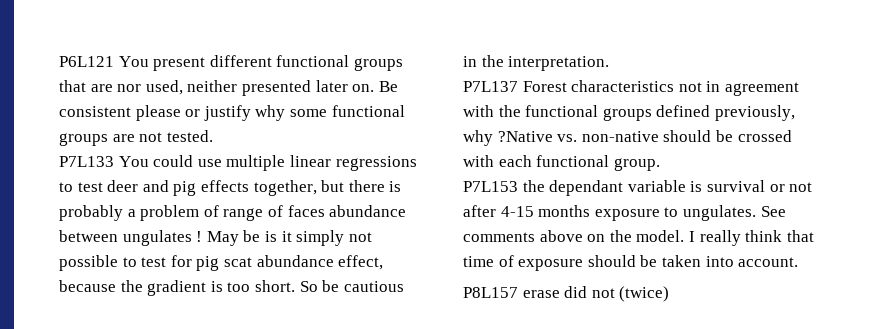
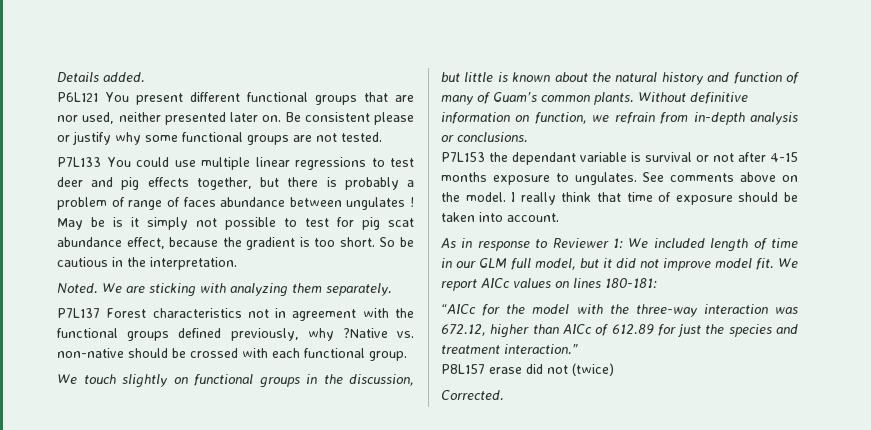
+ Details added.
+ Noted. We are sticking with analyzing them separately.
+ We touch slightly on functional groups in the discussion, but little is known about the natural history and function of many of Guam’s common plants. Without definitive information on function, we refrain from in-depth analysis or conclusions.
+ As in response to Reviewer 1: We included length of time in our GLM full model, but it did not improve model fit. We report AICc values on lines 180-181:
+ “AICc for the model with the three-way interaction was 672.12, higher than AICc of 612.89 for just the species and treatment interaction.”
+ Corrected.

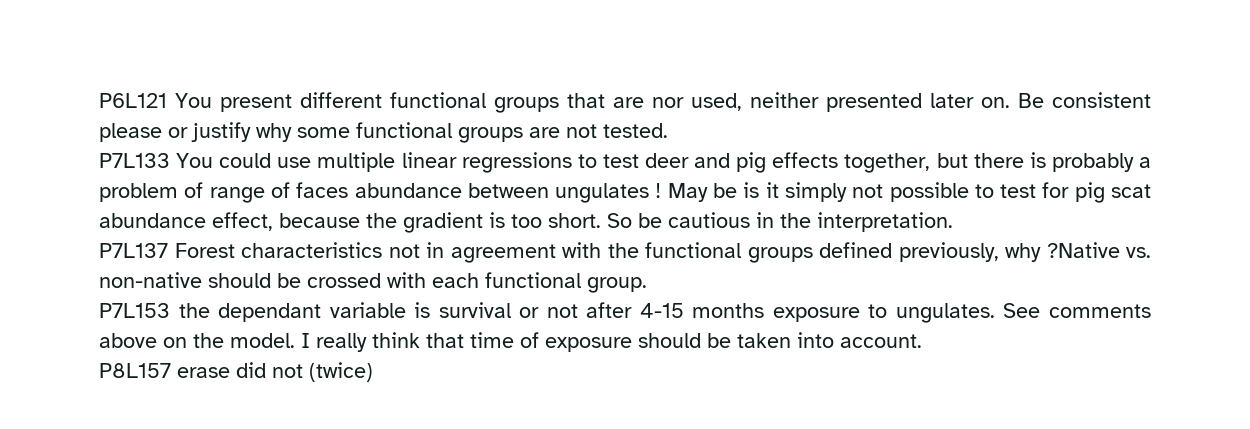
- Details added.
- Noted. We are sticking with analyzing them separately.
- We touch slightly on functional groups in the discussion, but little is known about the natural history and function of many of Guam’s common plants. Without definitive information on function, we refrain from in-depth analysis or conclusions.
- As in response to Reviewer 1: We included length of time in our GLM full model, but it did not improve model fit. We report AICc values on lines 180-181:
- “AICc for the model with the three-way interaction was 672.12, higher than AICc of 612.89 for just the species and treatment interaction.”
- Corrected.

